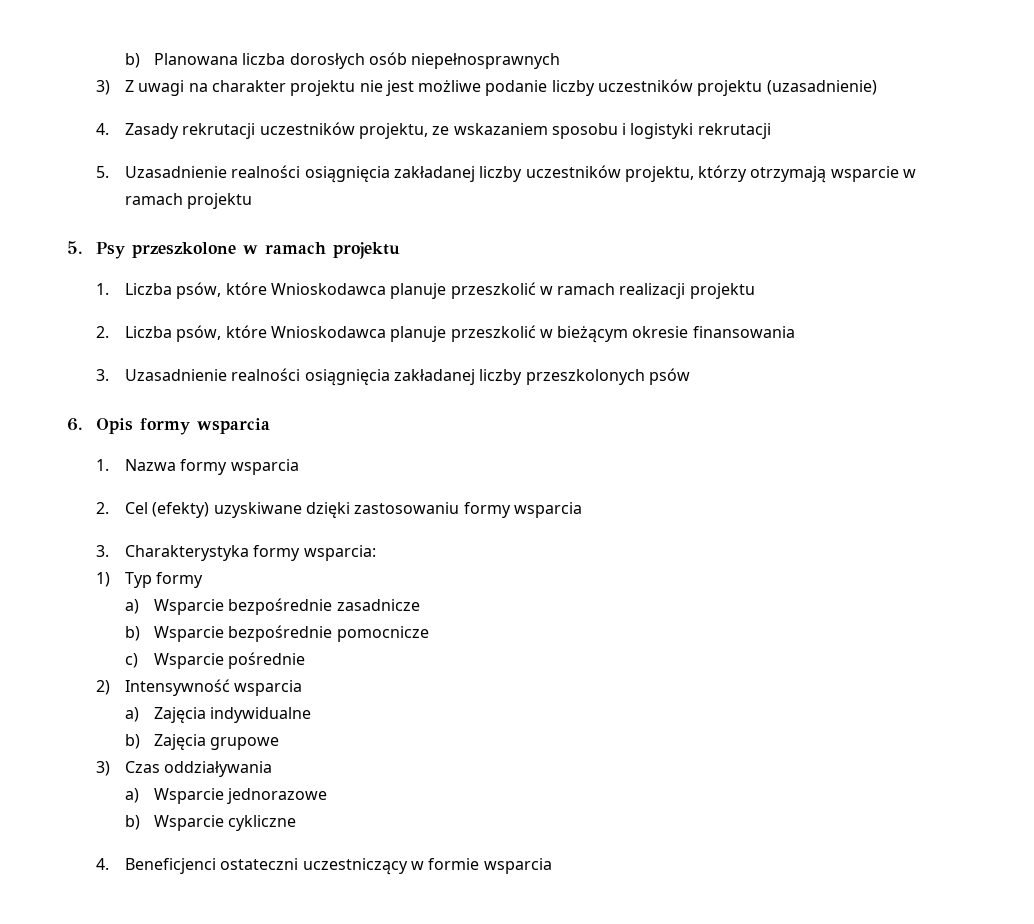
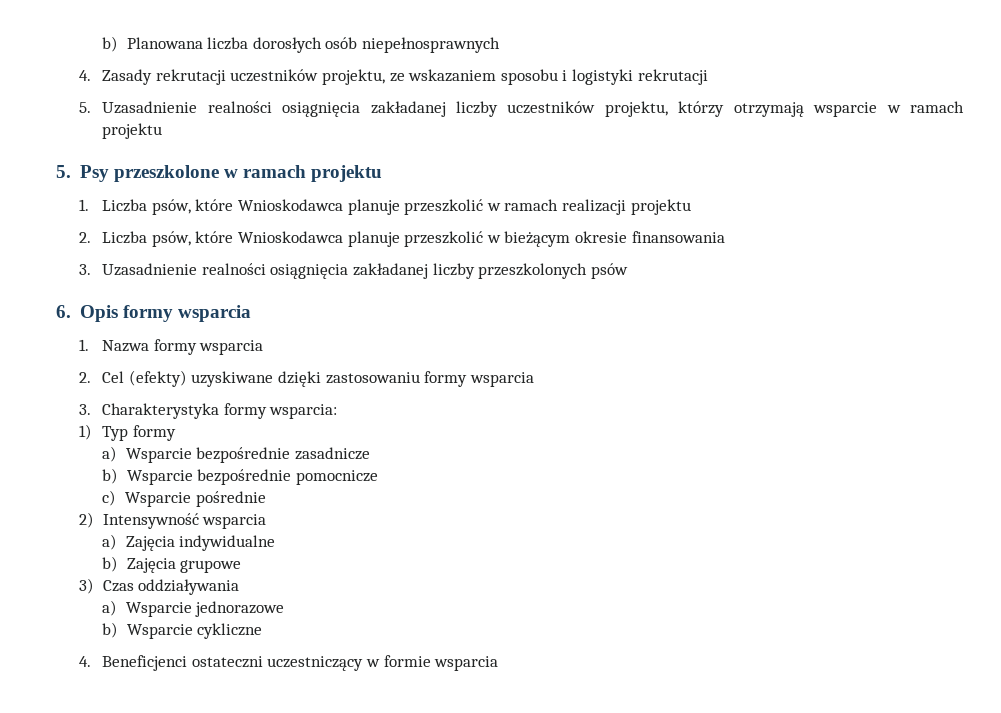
- 3) Z uwagi na charakter projektu nie jest możliwe podanie liczby uczestników projektu (uzasadnienie)

